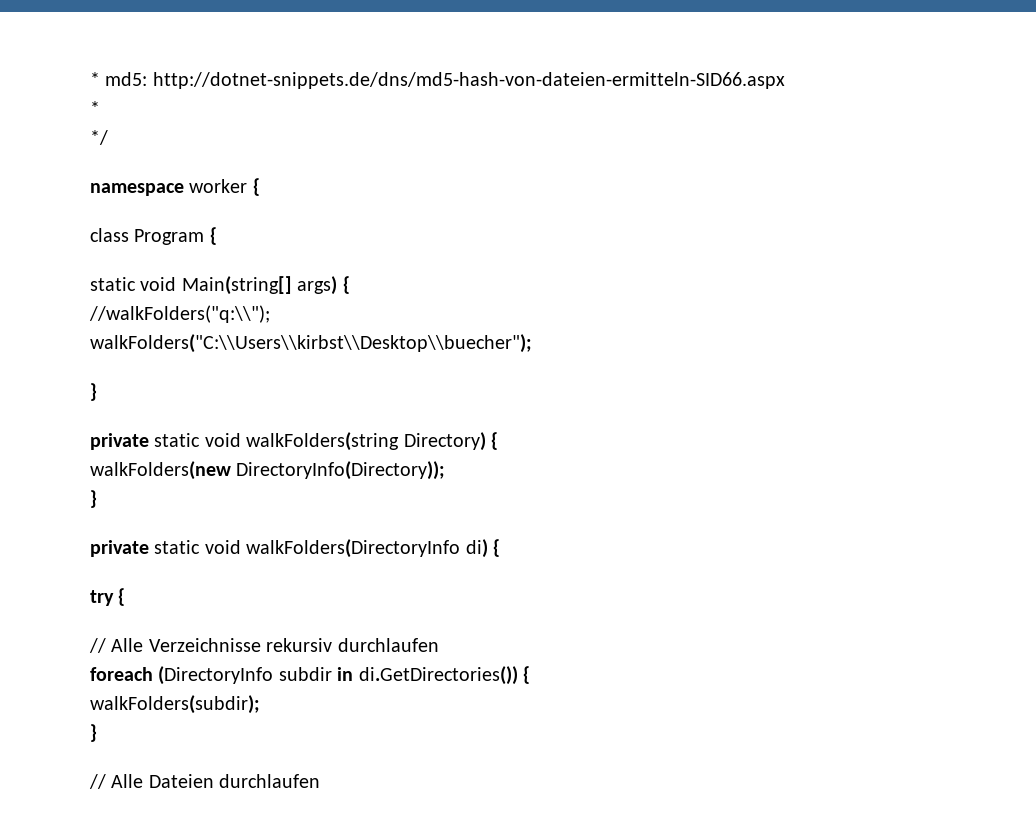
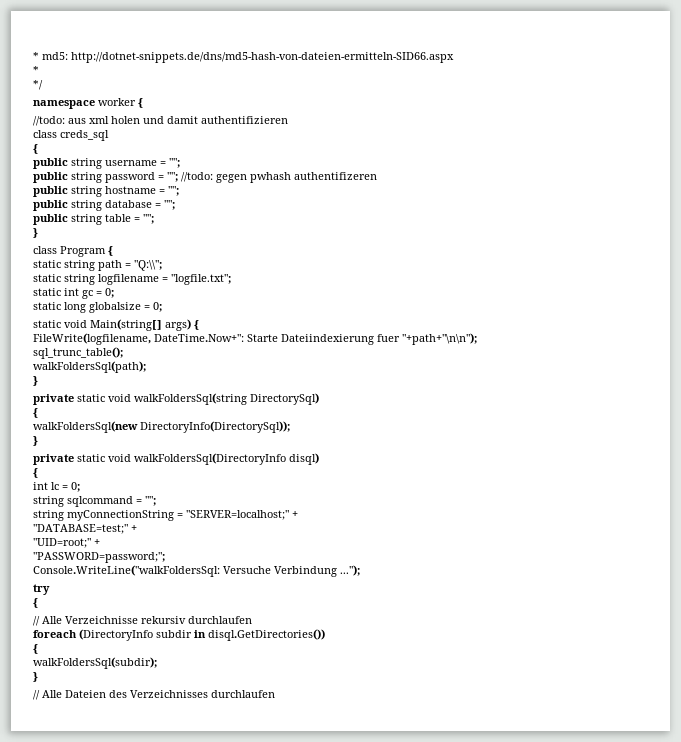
+ //todo: aus xml holen und damit authentifizieren
+ class creds_sql
+ {
+ public string username = "";
+ public string password = ""; //todo: gegen pwhash authentifizeren
+ public string hostname = "";
+ public string database = "";
+ public string table = "";
+ }
  class Program {
+ static string path = "Q:\\";
+ static string logfilename = "logfile.txt";
+ static int gc = 0;
+ static long globalsize = 0;
- //walkFolders("q:\\");
- walkFolders("C:\\Users\\kirbst\\Desktop\\buecher");
+ FileWrite(logfilename, DateTime.Now+": Starte Dateiindexierung fuer "+path+"\n\n");
+ sql_trunc_table();
+ walkFoldersSql(path);
  }
- private static void walkFolders(string Directory) {
- walkFolders(new DirectoryInfo(Directory));
+ private static void walkFoldersSql(string DirectorySql)
+ {
+ walkFoldersSql(new DirectoryInfo(DirectorySql));
  }
- private static void walkFolders(DirectoryInfo di) {
+ private static void walkFoldersSql(DirectoryInfo disql)
+ {
+ int lc = 0;
+ string sqlcommand = "";
+ string myConnectionString = "SERVER=localhost;" +
+ "DATABASE=test;" +
+ "UID=root;" +
+ "PASSWORD=password;";
+ Console.WriteLine("walkFoldersSql: Versuche Verbindung ...");
- try {
+ try
+ {
- foreach (DirectoryInfo subdir in di.GetDirectories()) {
- walkFolders(subdir);
+ foreach (DirectoryInfo subdir in disql.GetDirectories())
+ {
+ walkFoldersSql(subdir);
- // Alle Dateien durchlaufen
+ // Alle Dateien des Verzeichnisses durchlaufen

